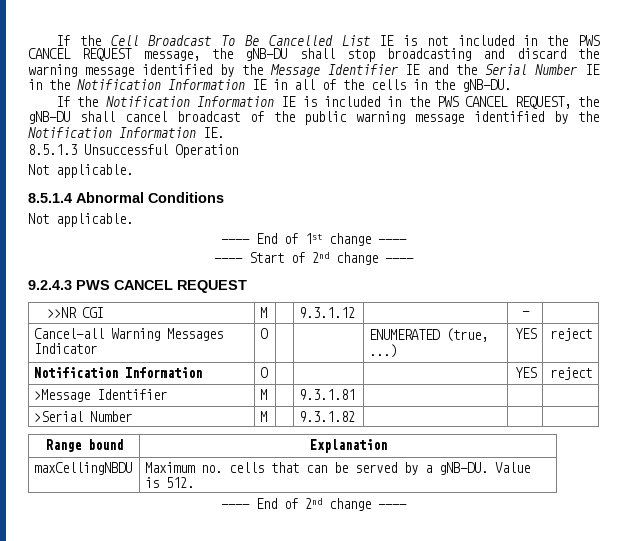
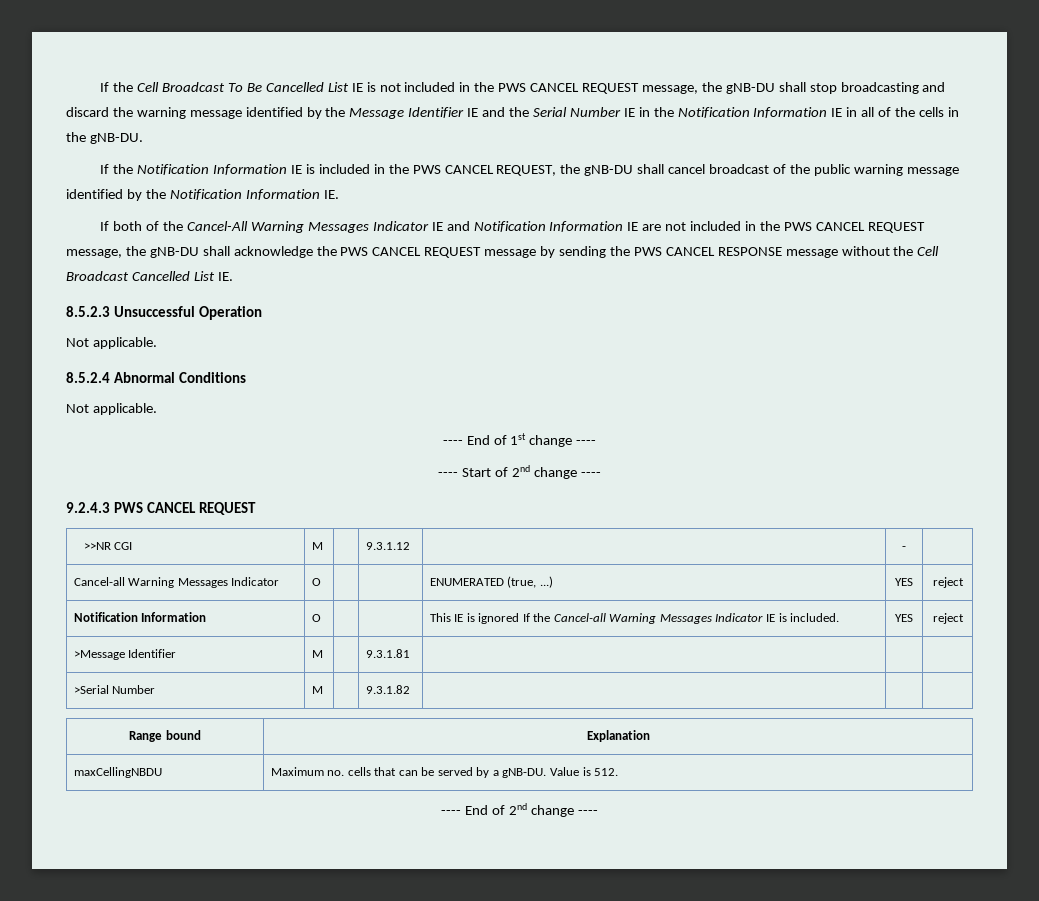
- 8.5.1.3 Unsuccessful Operation
+ If both of the Cancel-All Warning Messages Indicator IE and Notification Information IE are not included in the PWS CANCEL REQUEST message, the gNB-DU shall acknowledge the PWS CANCEL REQUEST message by sending the PWS CANCEL RESPONSE message without the Cell Broadcast Cancelled List IE.
+ 8.5.2.3 Unsuccessful Operation
- 8.5.1.4 Abnormal Conditions
+ 8.5.2.4 Abnormal Conditions
- Notification Information | O | | | | YES | reject
+ Notification Information | O | | | This IE is ignored If the Cancel-all Warning Messages Indicator IE is included. | YES | reject

